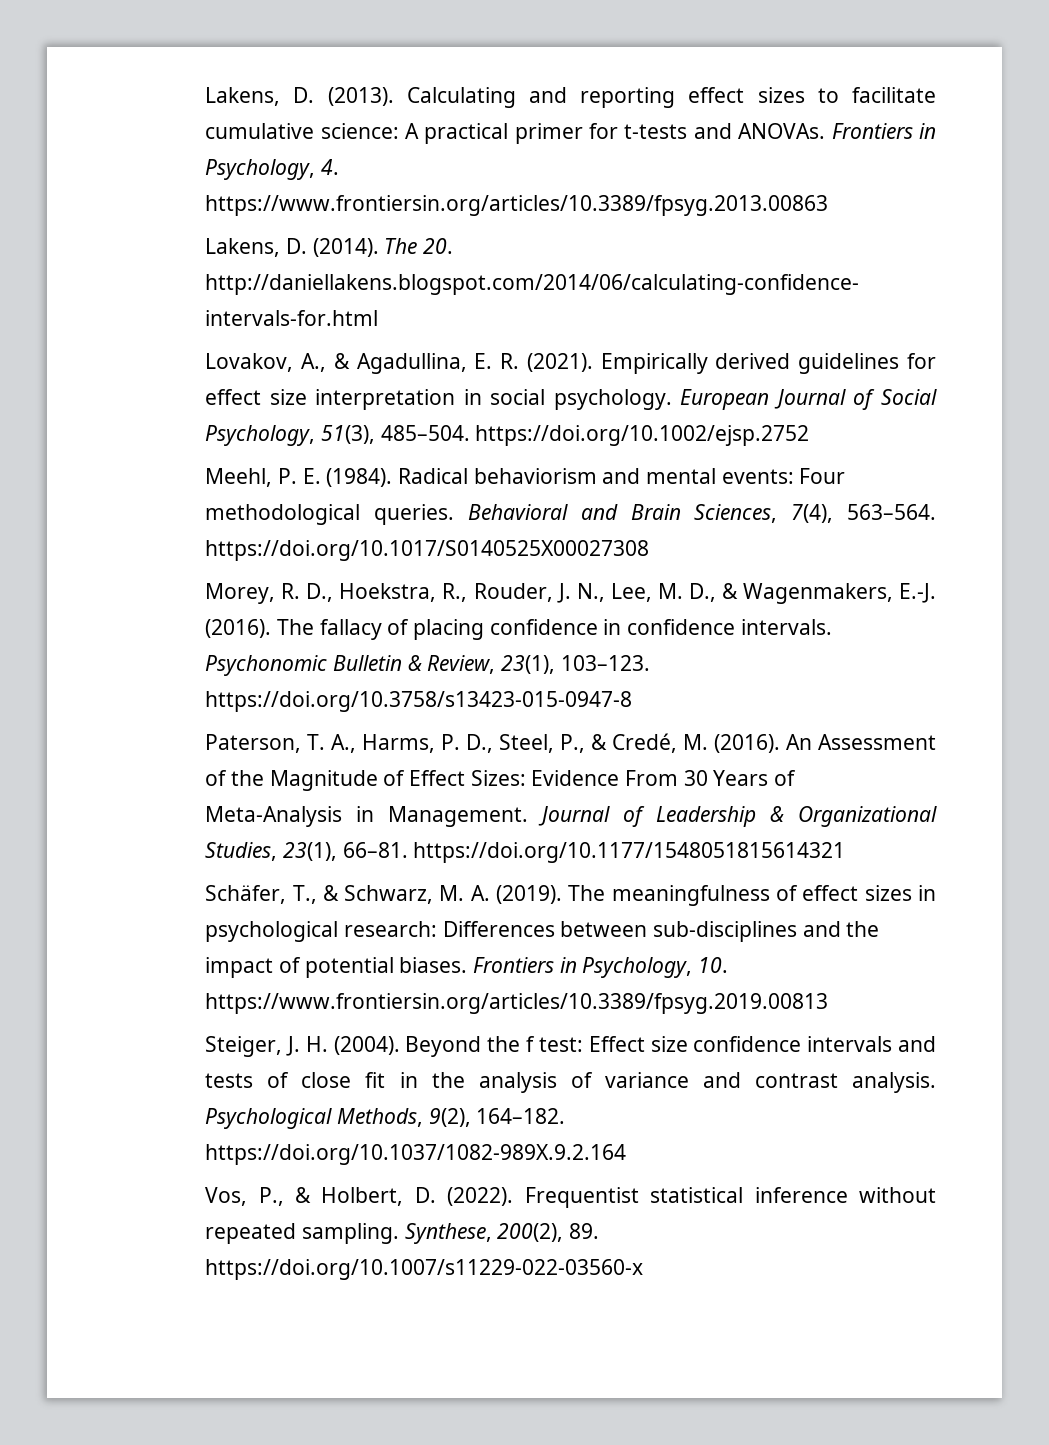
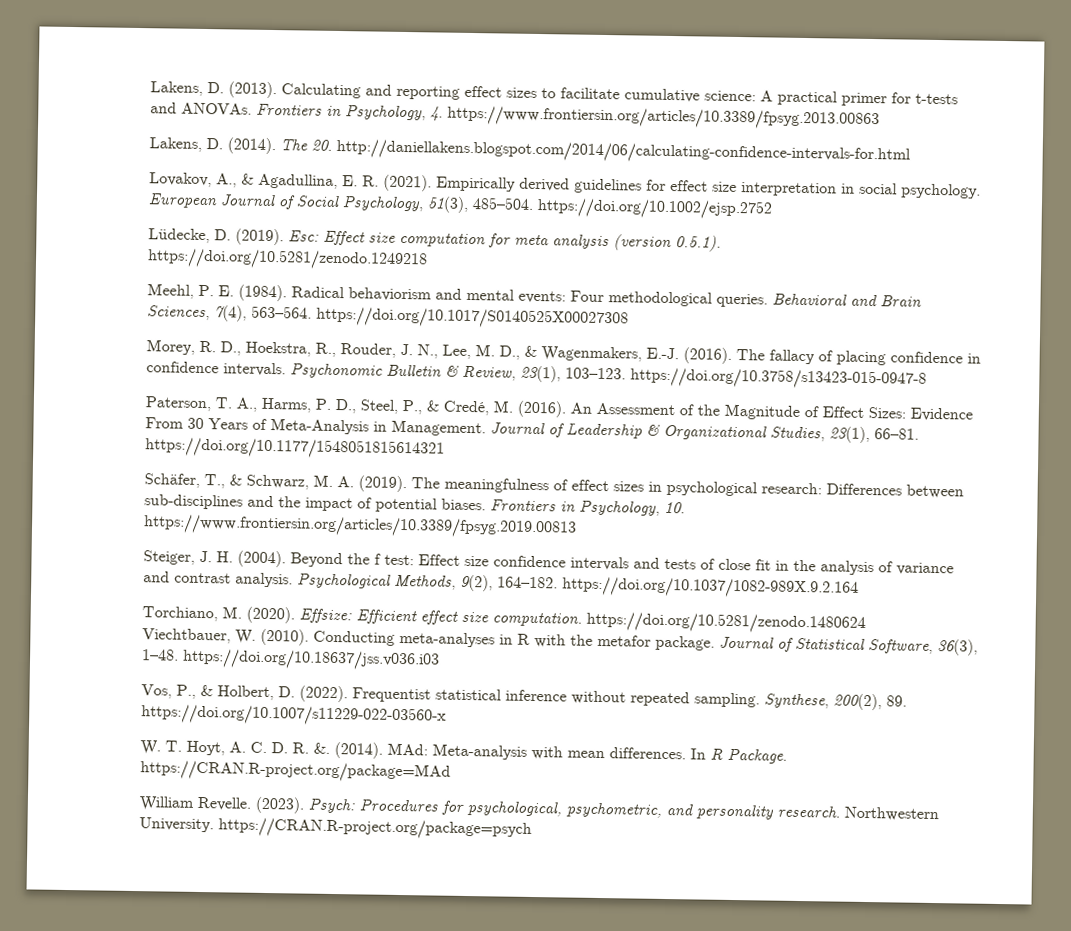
+ Lüdecke, D. (2019). Esc: Effect size computation for meta analysis (version 0.5.1). https://doi.org/10.5281/zenodo.1249218
+ Torchiano, M. (2020). Effsize: Efficient effect size computation. https://doi.org/10.5281/zenodo.1480624
+ Viechtbauer, W. (2010). Conducting meta-analyses in R with the metafor package. Journal of Statistical Software, 36(3), 1–48. https://doi.org/10.18637/jss.v036.i03
+ W. T. Hoyt, A. C. D. R. &. (2014). MAd: Meta-analysis with mean differences. In R Package. https://CRAN.R-project.org/package=MAd
+ William Revelle. (2023). Psych: Procedures for psychological, psychometric, and personality research. Northwestern University. https://CRAN.R-project.org/package=psych

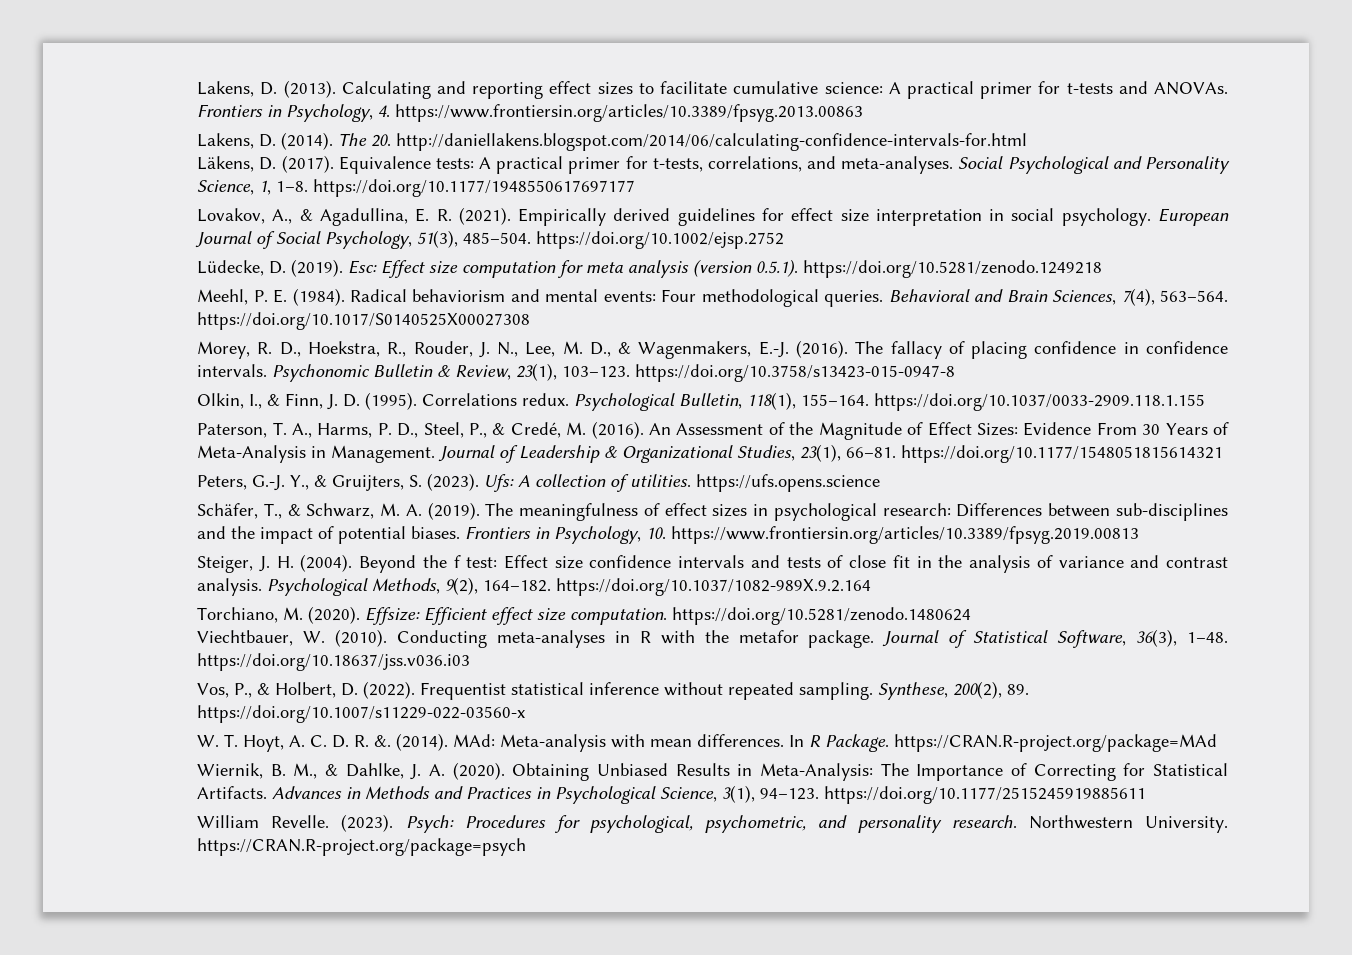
+ Läkens, D. (2017). Equivalence tests: A practical primer for t-tests, correlations, and meta-analyses. Social Psychological and Personality Science, 1, 1–8. https://doi.org/10.1177/1948550617697177
+ Olkin, I., & Finn, J. D. (1995). Correlations redux. Psychological Bulletin, 118(1), 155–164. https://doi.org/10.1037/0033-2909.118.1.155
+ Peters, G.-J. Y., & Gruijters, S. (2023). Ufs: A collection of utilities. https://ufs.opens.science
+ Wiernik, B. M., & Dahlke, J. A. (2020). Obtaining Unbiased Results in Meta-Analysis: The Importance of Correcting for Statistical Artifacts. Advances in Methods and Practices in Psychological Science, 3(1), 94–123. https://doi.org/10.1177/2515245919885611

